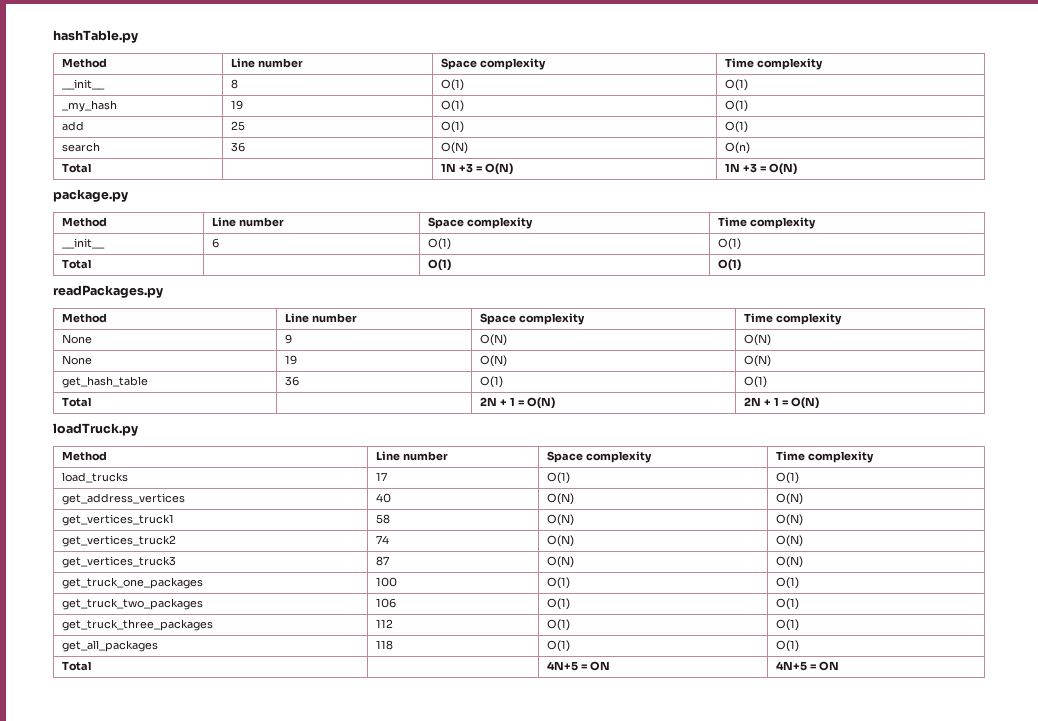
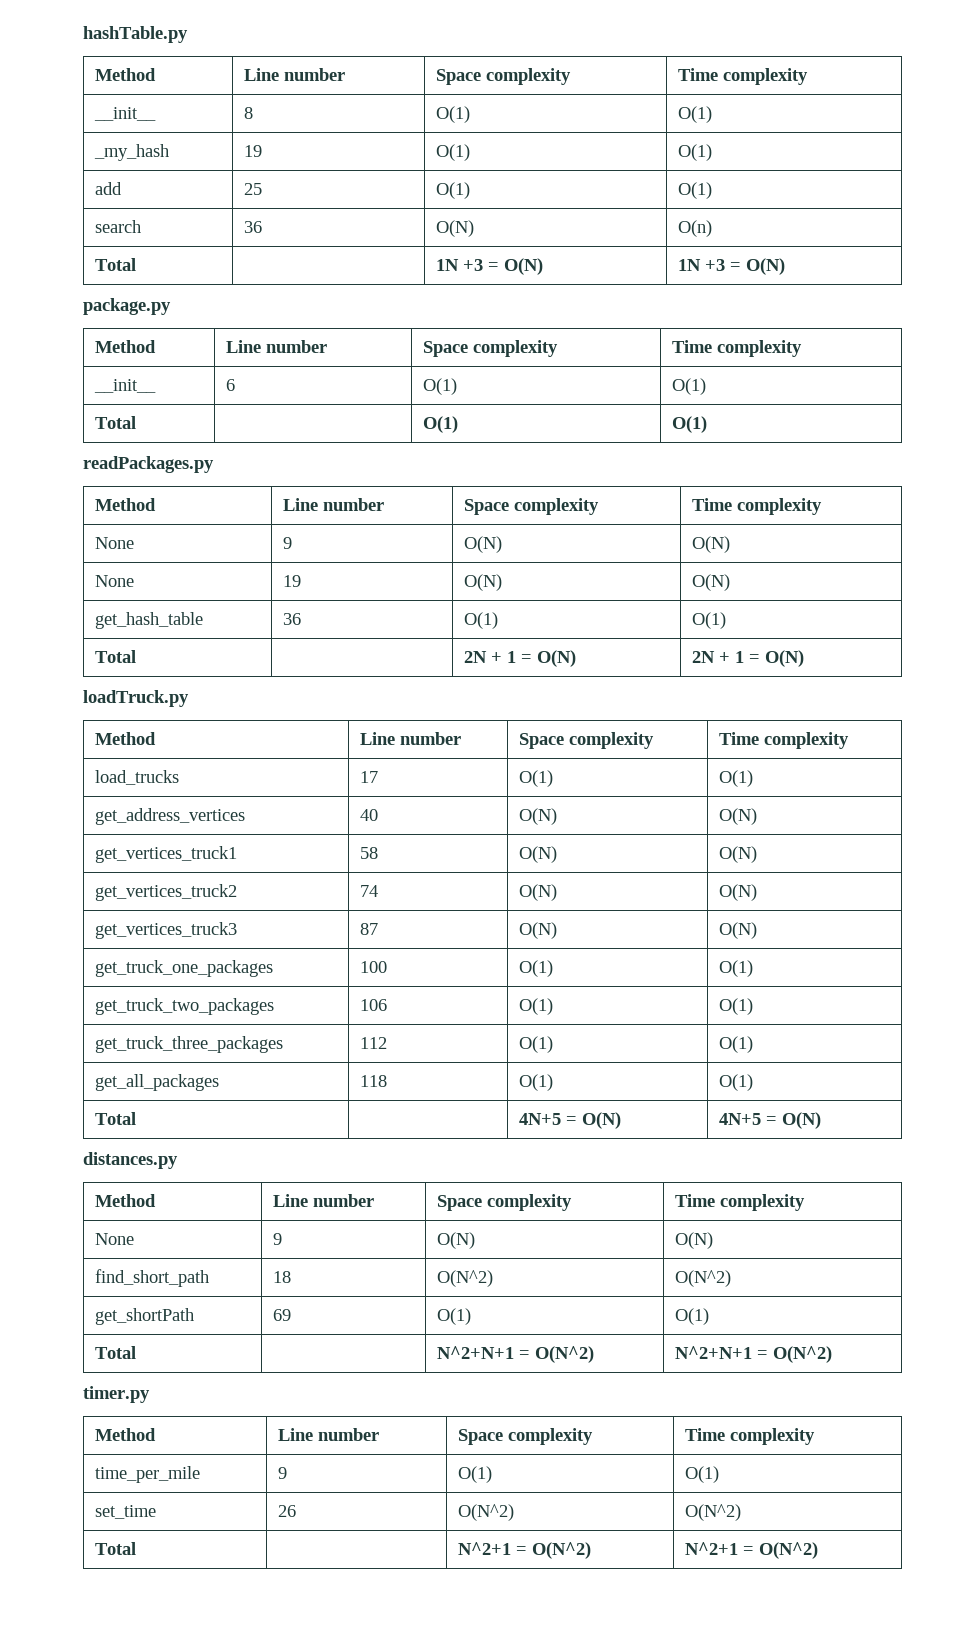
- Total | | 4N+5 = ON | 4N+5 = ON
+ Total | | 4N+5 = O(N) | 4N+5 = O(N)
+ distances.py
+ Method | Line number | Space complexity | Time complexity
+ None | 9 | O(N) | O(N)
+ find_short_path | 18 | O(N^2) | O(N^2)
+ get_shortPath | 69 | O(1) | O(1)
+ Total | | N^2+N+1 = O(N^2) | N^2+N+1 = O(N^2)
+ timer.py
+ Method | Line number | Space complexity | Time complexity
+ time_per_mile | 9 | O(1) | O(1)
+ set_time | 26 | O(N^2) | O(N^2)
+ Total | | N^2+1 = O(N^2) | N^2+1 = O(N^2)

